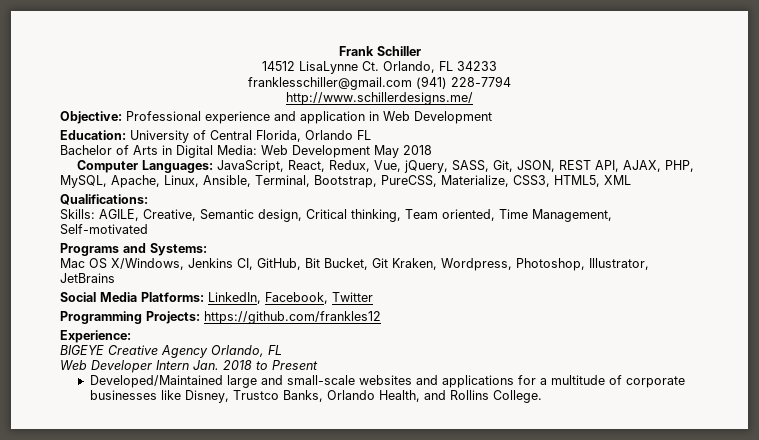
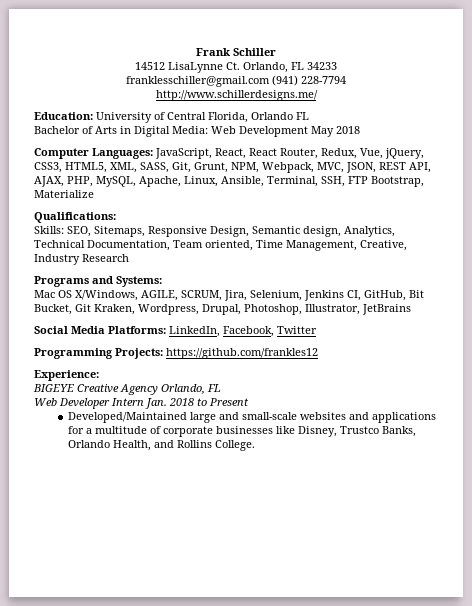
- Objective: Professional experience and application in Web Development
- Computer Languages: JavaScript, React, Redux, Vue, jQuery, SASS, Git, JSON, REST API, AJAX, PHP, MySQL, Apache, Linux, Ansible, Terminal, Bootstrap, PureCSS, Materialize, CSS3, HTML5, XML
+ Computer Languages: JavaScript, React, React Router, Redux, Vue, jQuery, CSS3, HTML5, XML, SASS, Git, Grunt, NPM, Webpack, MVC, JSON, REST API, AJAX, PHP, MySQL, Apache, Linux, Ansible, Terminal, SSH, FTP Bootstrap, Materialize
  Qualifications:
- Skills: AGILE, Creative, Semantic design, Critical thinking, Team oriented, Time Management, Self-motivated
+ Skills: SEO, Sitemaps, Responsive Design, Semantic design, Analytics, Technical Documentation, Team oriented, Time Management, Creative, Industry Research
- Mac OS X/Windows, Jenkins CI, GitHub, Bit Bucket, Git Kraken, Wordpress, Photoshop, Illustrator, JetBrains
+ Mac OS X/Windows, AGILE, SCRUM, Jira, Selenium, Jenkins CI, GitHub, Bit Bucket, Git Kraken, Wordpress, Drupal, Photoshop, Illustrator, JetBrains

